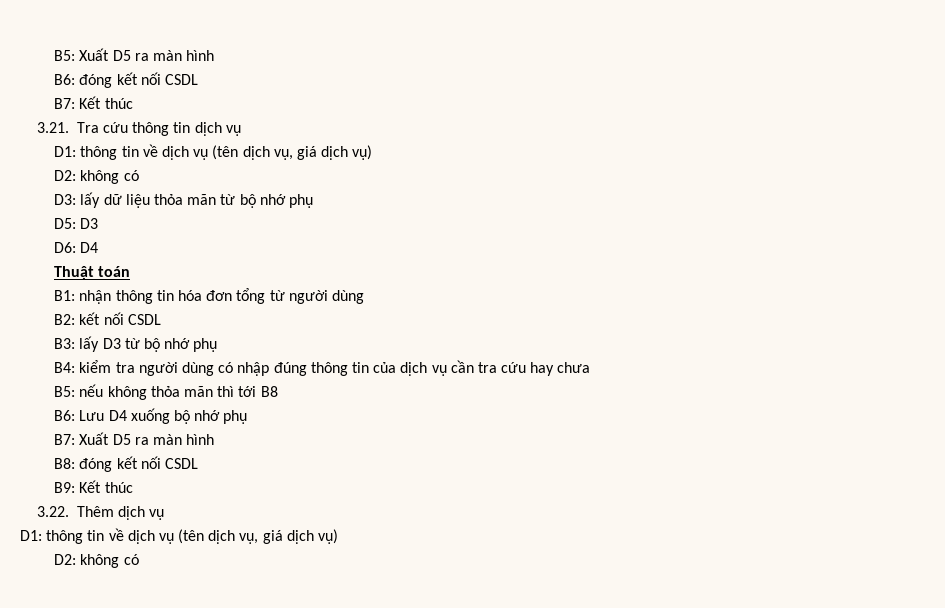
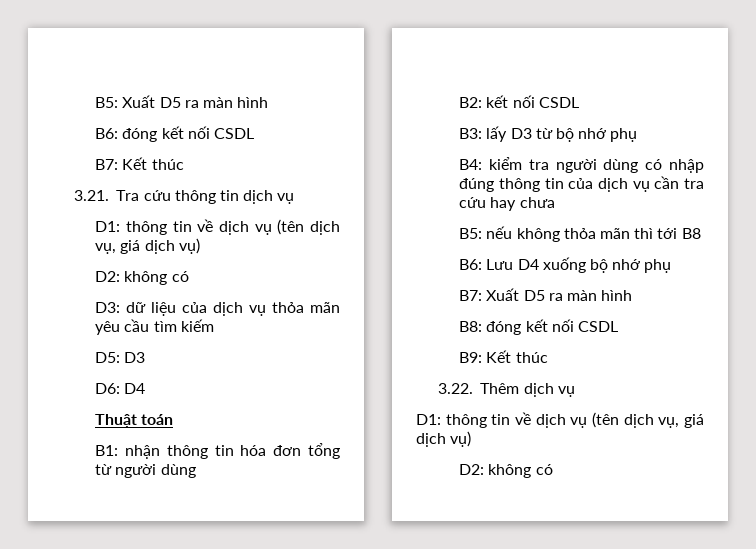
- D3: lấy dữ liệu thỏa mãn từ bộ nhớ phụ
+ D3: dữ liệu của dịch vụ thỏa mãn yêu cầu tìm kiếm

